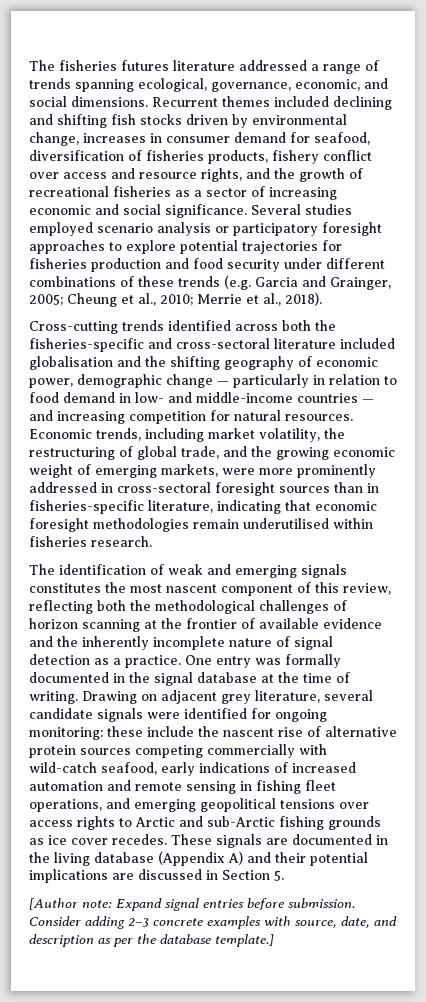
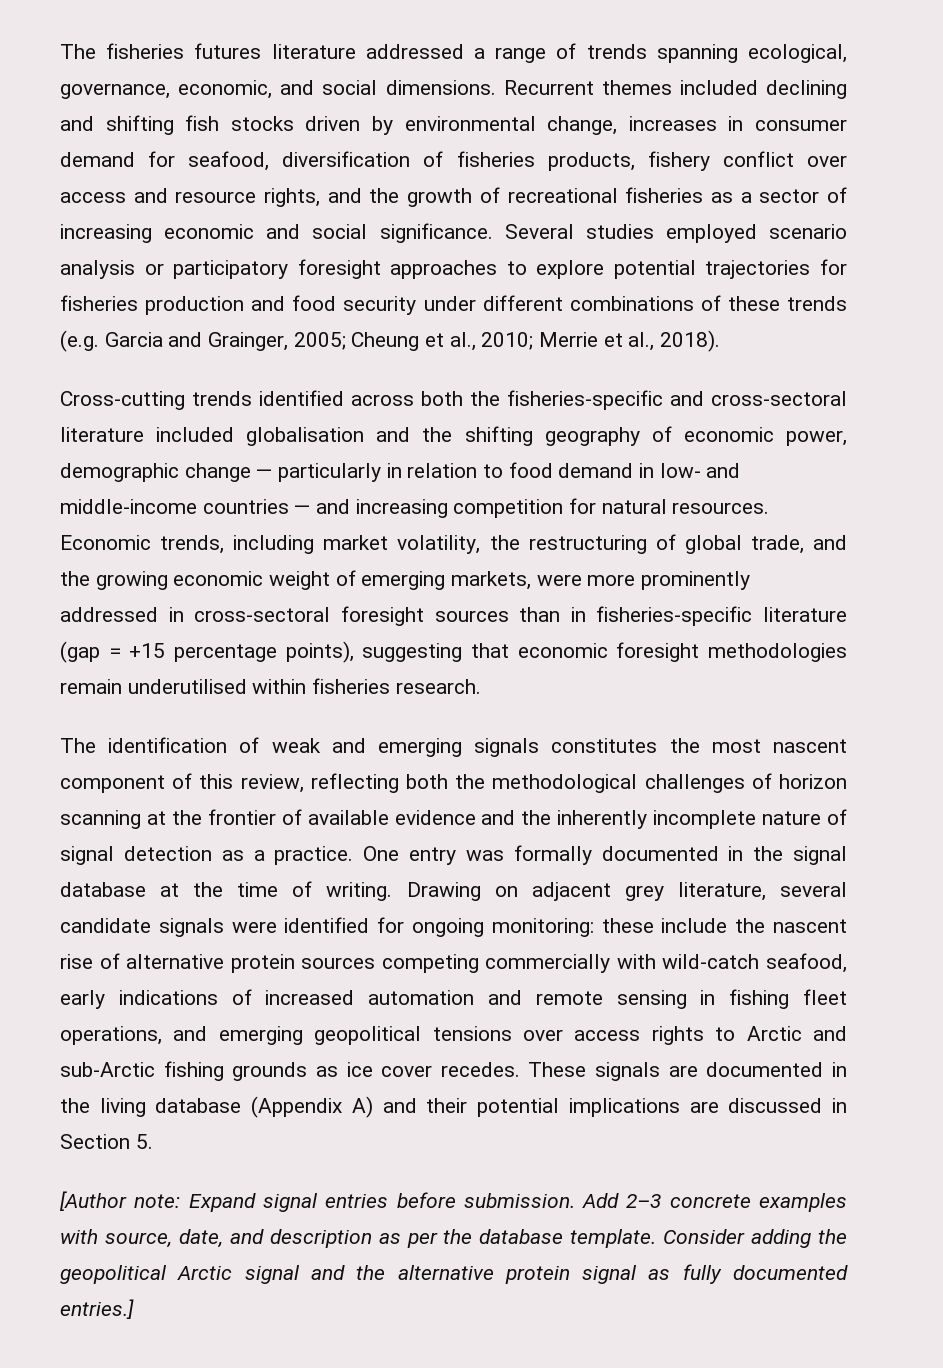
- Economic trends, including market volatility, the restructuring of global trade, and the growing economic weight of emerging markets, were more prominently addressed in cross-sectoral foresight sources than in fisheries-specific literature, indicating that economic foresight methodologies remain underutilised within fisheries research.
+ Economic trends, including market volatility, the restructuring of global trade, and the growing economic weight of emerging markets, were more prominently addressed in cross-sectoral foresight sources than in fisheries-specific literature (gap = +15 percentage points), suggesting that economic foresight methodologies remain underutilised within fisheries research.
- Consider adding 2–3 concrete examples with source, date, and description as per the database template.]
+ Add 2–3 concrete examples with source, date, and description as per the database template. Consider adding the geopolitical Arctic signal and the alternative protein signal as fully documented entries.]

